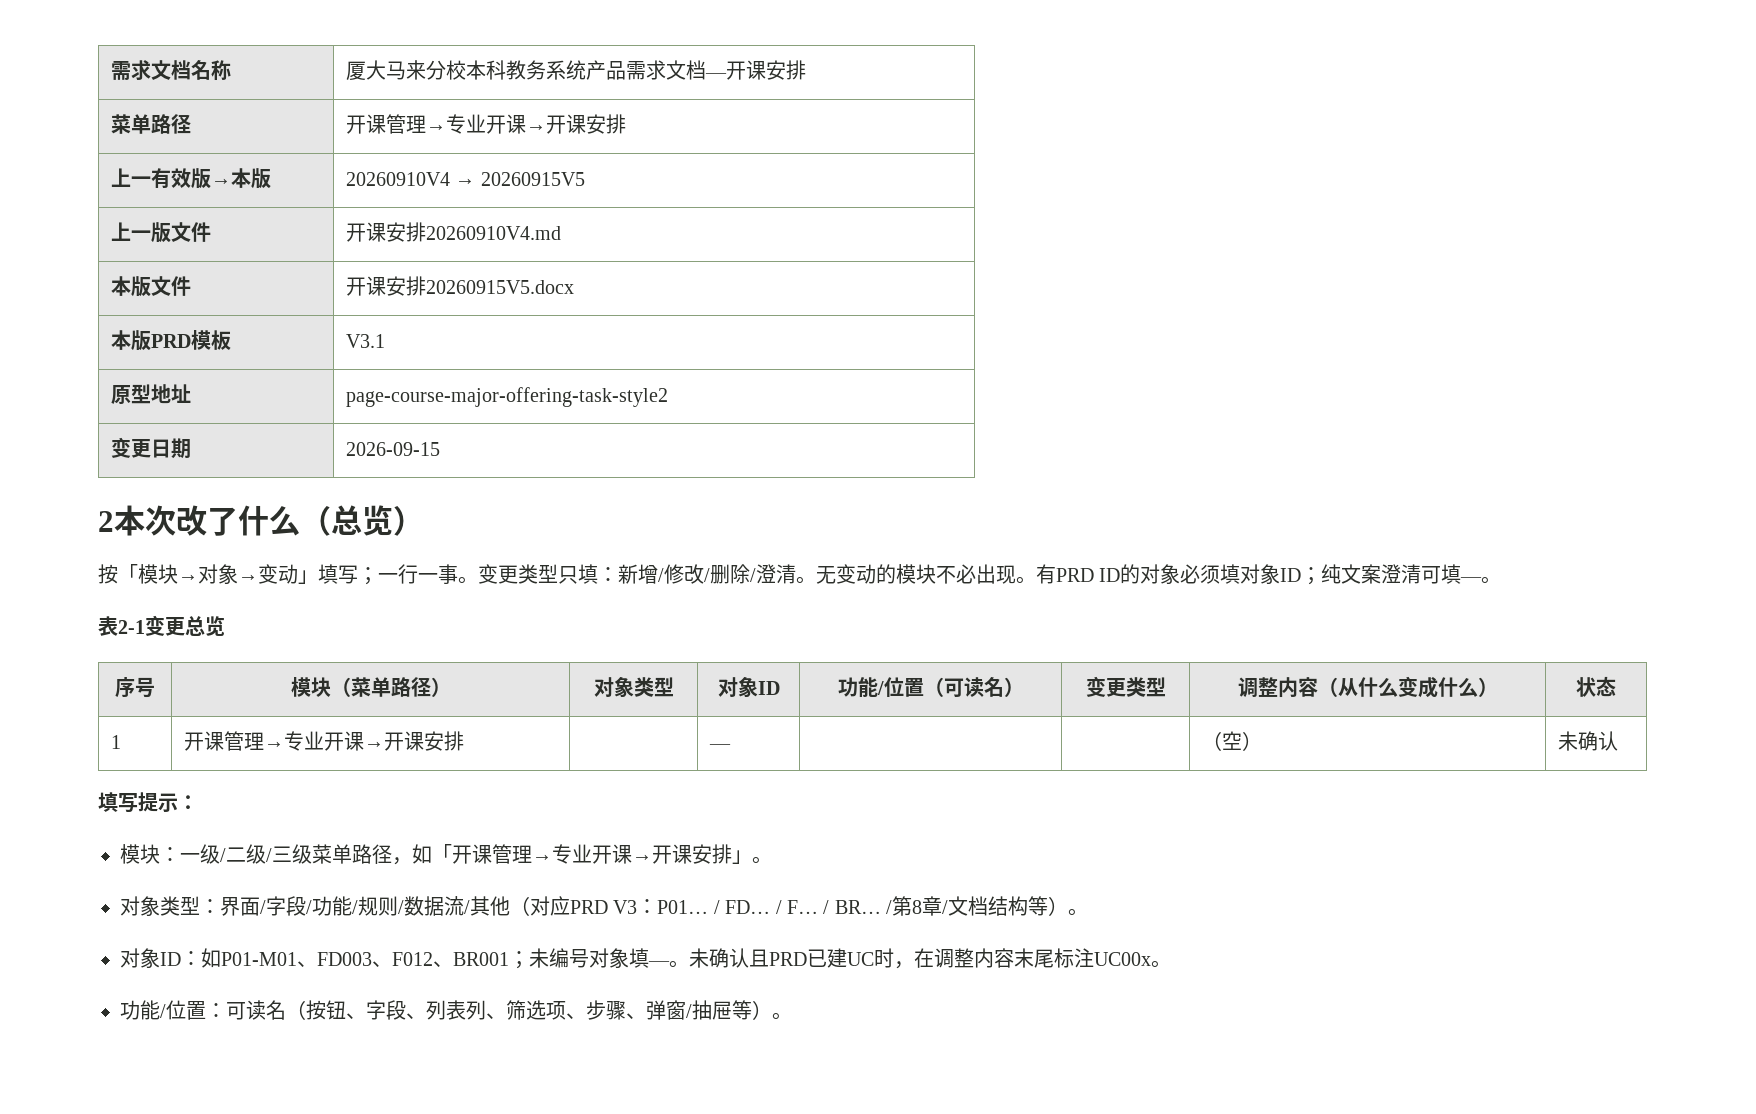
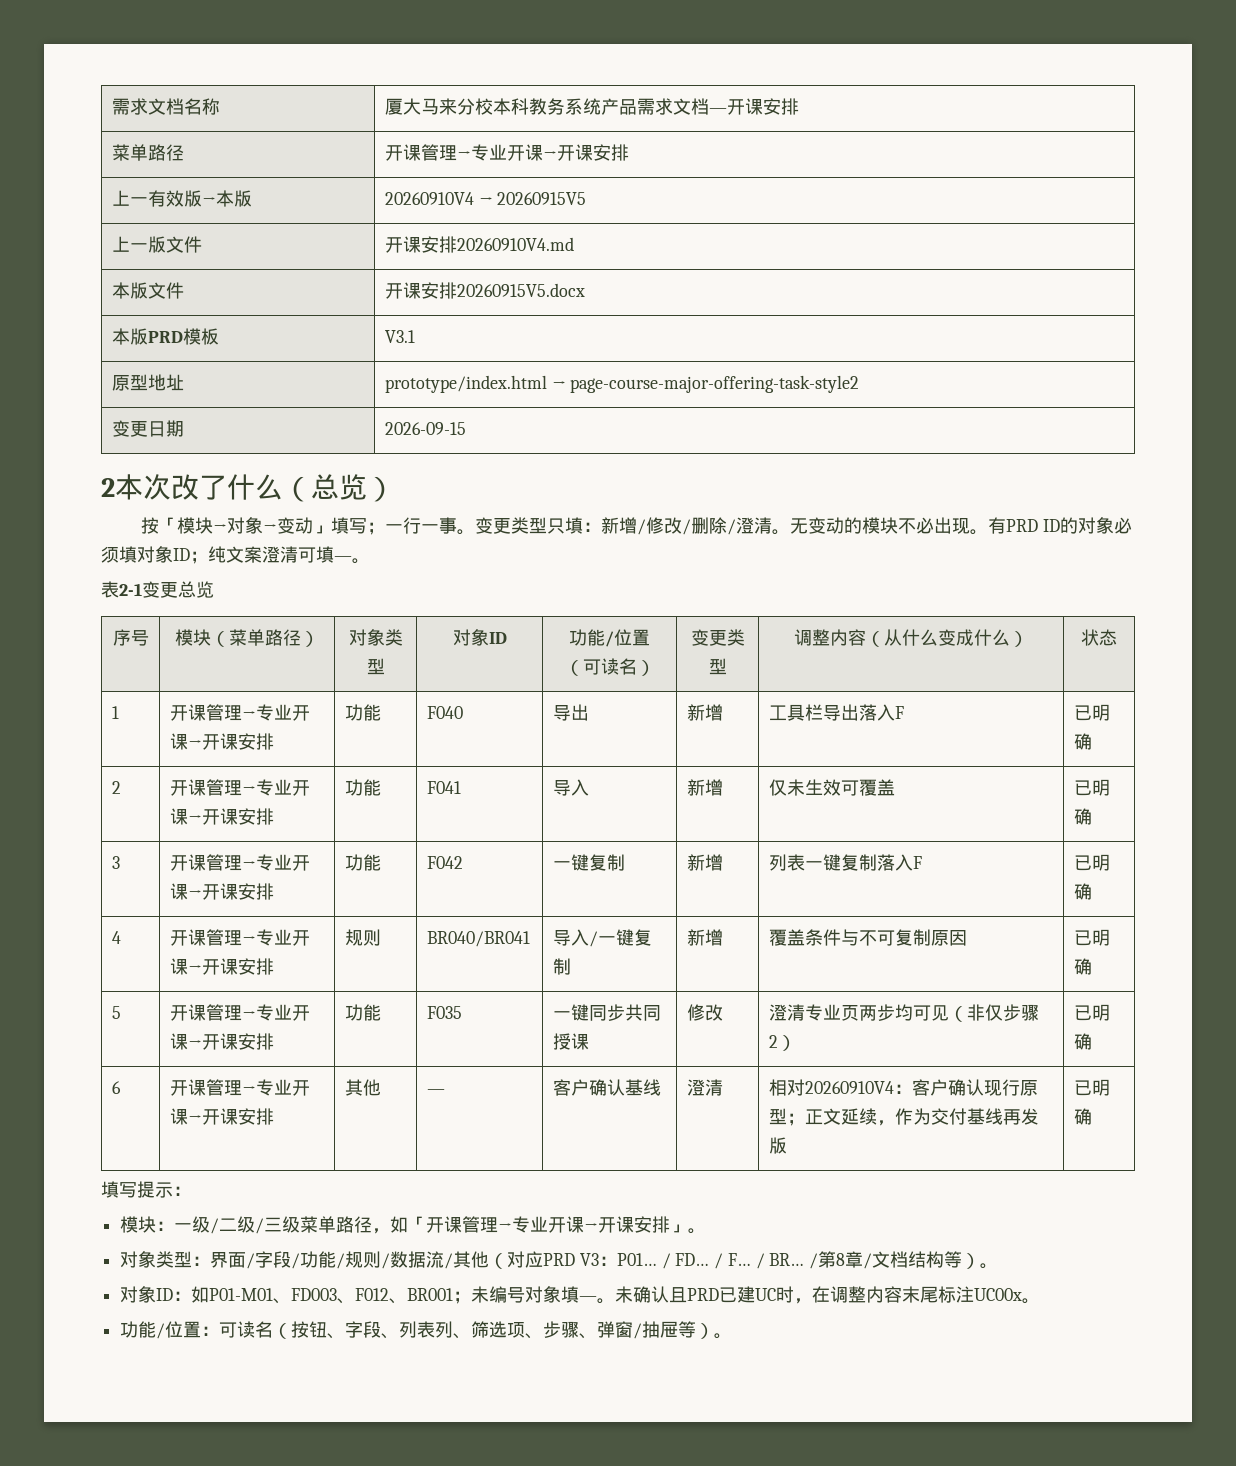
- 原型地址 | page-course-major-offering-task-style2
+ 原型地址 | prototype/index.html → page-course-major-offering-task-style2
- 1 | 开课管理→专业开课→开课安排 | | — | | | （空） | 未确认
+ 1 | 开课管理→专业开课→开课安排 | 功能 | F040 | 导出 | 新增 | 工具栏导出落入F | 已明确
+ 2 | 开课管理→专业开课→开课安排 | 功能 | F041 | 导入 | 新增 | 仅未生效可覆盖 | 已明确
+ 3 | 开课管理→专业开课→开课安排 | 功能 | F042 | 一键复制 | 新增 | 列表一键复制落入F | 已明确
+ 4 | 开课管理→专业开课→开课安排 | 规则 | BR040/BR041 | 导入/一键复制 | 新增 | 覆盖条件与不可复制原因 | 已明确
+ 5 | 开课管理→专业开课→开课安排 | 功能 | F035 | 一键同步共同授课 | 修改 | 澄清专业页两步均可见（非仅步骤2） | 已明确
+ 6 | 开课管理→专业开课→开课安排 | 其他 | — | 客户确认基线 | 澄清 | 相对20260910V4：客户确认现行原型；正文延续，作为交付基线再发版 | 已明确

